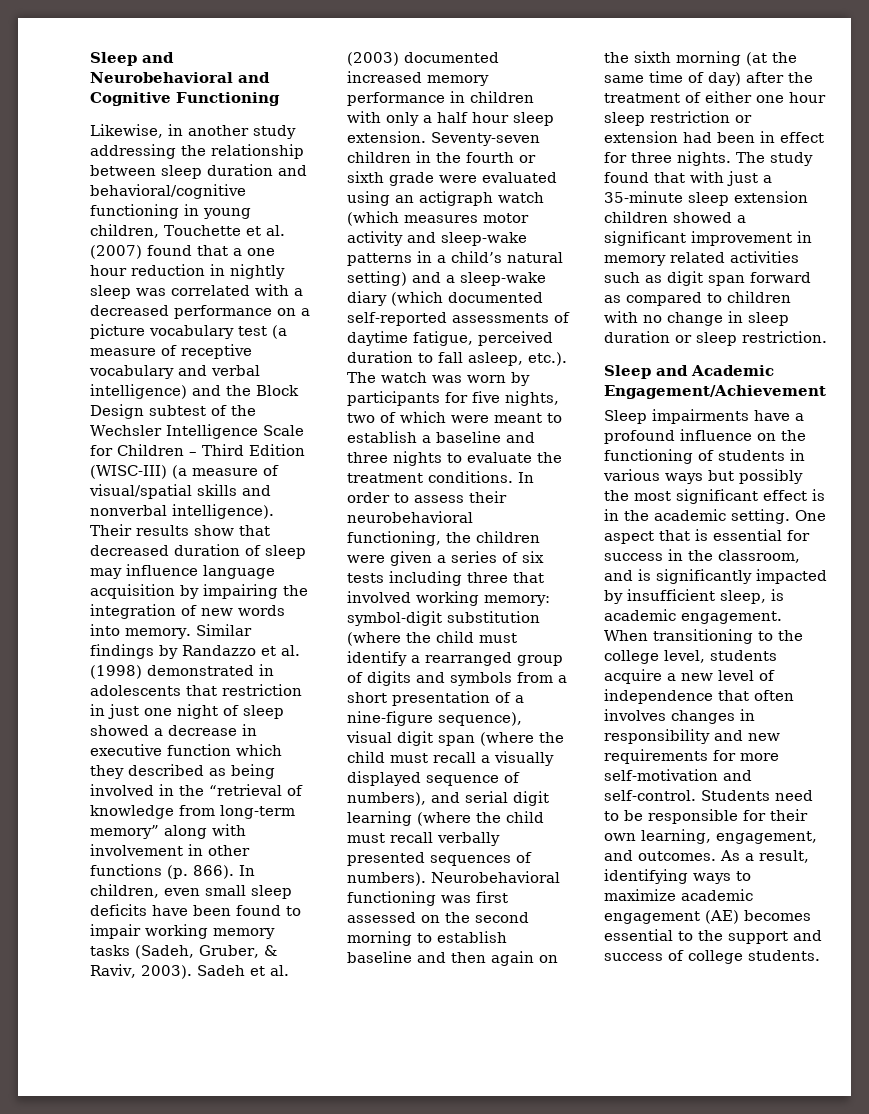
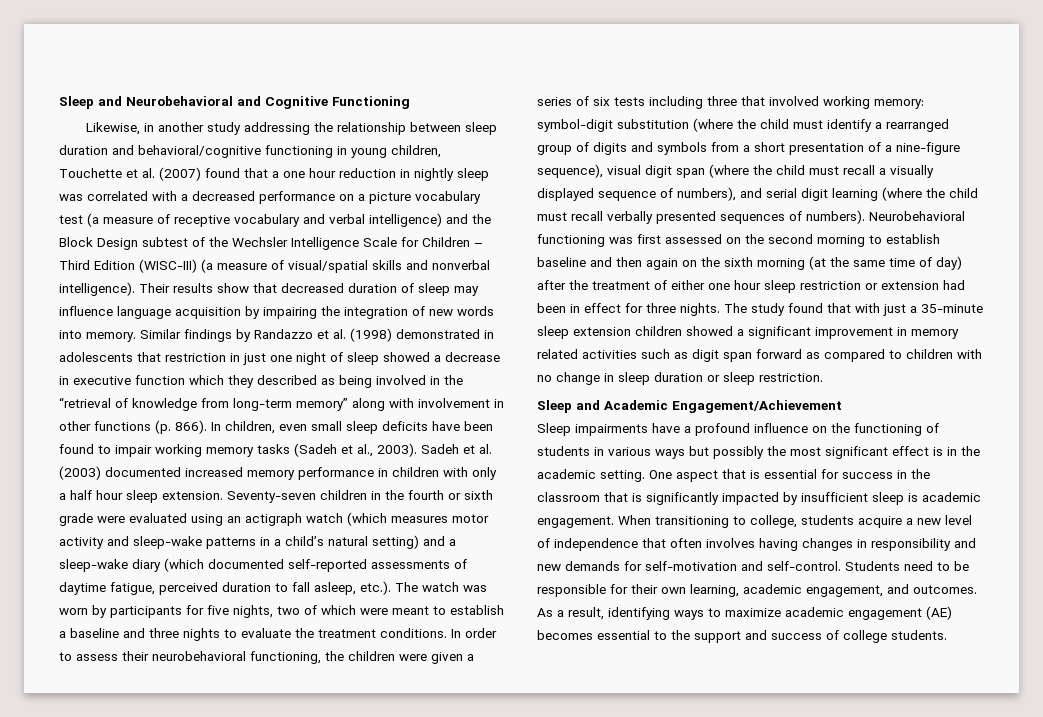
- In children, even small sleep deficits have been found to impair working memory tasks (Sadeh, Gruber, & Raviv, 2003).
+ In children, even small sleep deficits have been found to impair working memory tasks (Sadeh et al., 2003).
- One aspect that is essential for success in the classroom, and is significantly impacted by insufficient sleep, is academic engagement.
+ One aspect that is essential for success in the classroom that is significantly impacted by insufficient sleep is academic engagement.
- When transitioning to the college level, students acquire a new level of independence that often involves changes in responsibility and new requirements for more self-motivation and self-control.
+ When transitioning to college, students acquire a new level of independence that often involves having changes in responsibility and new demands for self-motivation and self-control.
- Students need to be responsible for their own learning, engagement, and outcomes.
+ Students need to be responsible for their own learning, academic engagement, and outcomes.

